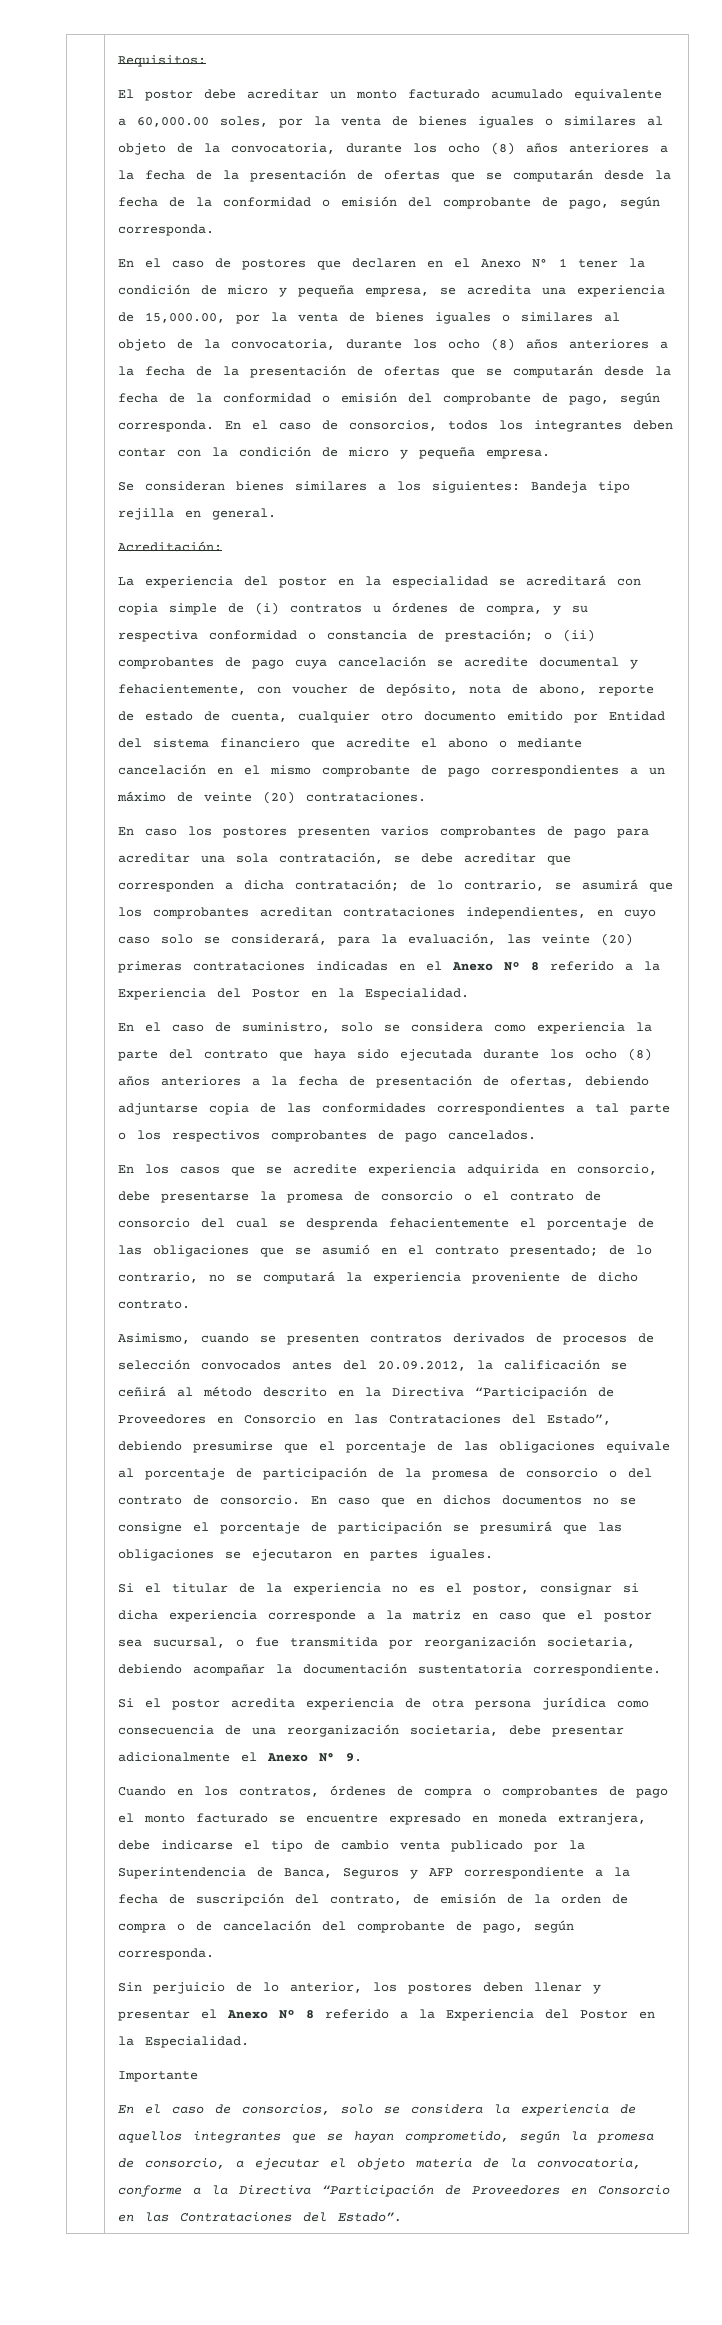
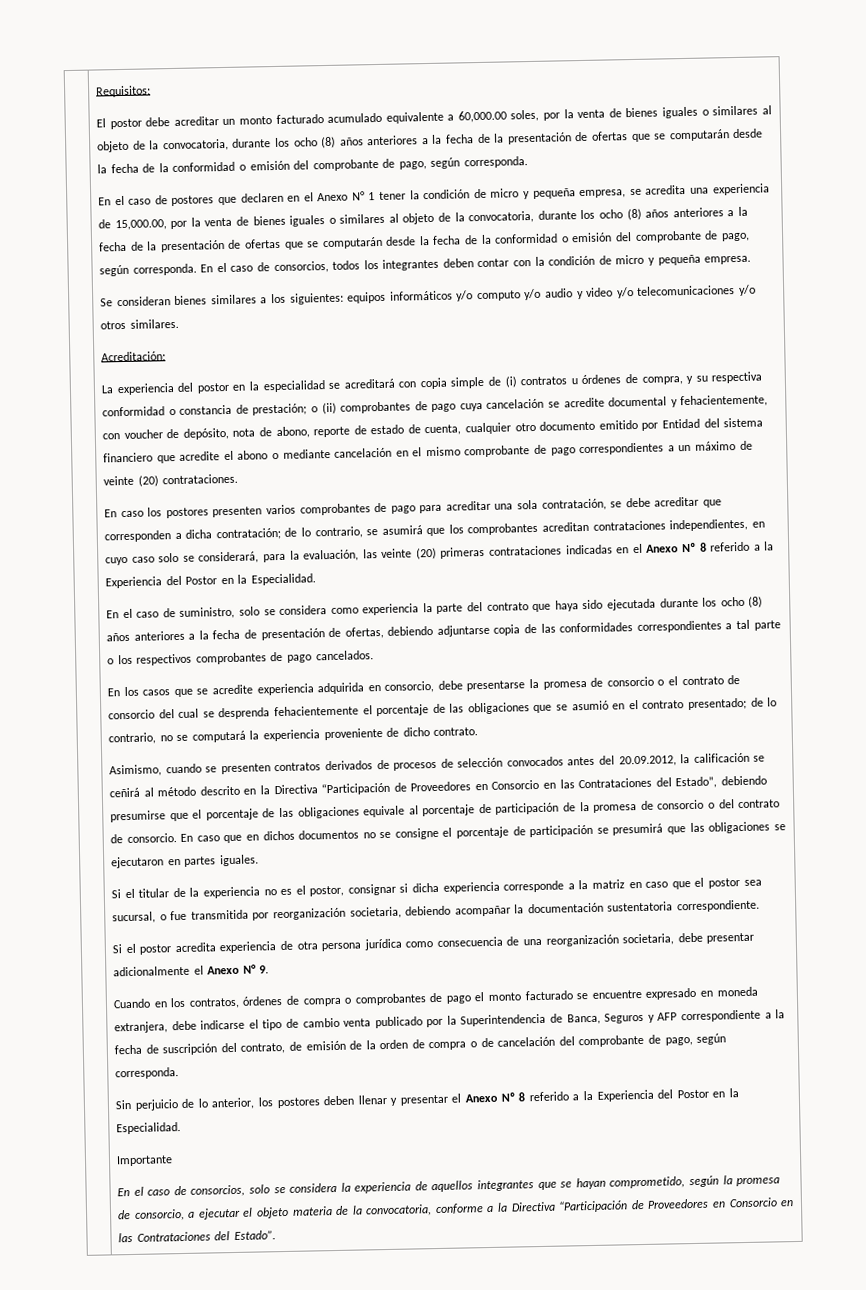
- Se consideran bienes similares a los siguientes: Bandeja tipo rejilla en general.
+ Se consideran bienes similares a los siguientes: equipos informáticos y/o computo y/o audio y video y/o telecomunicaciones y/o otros similares.

